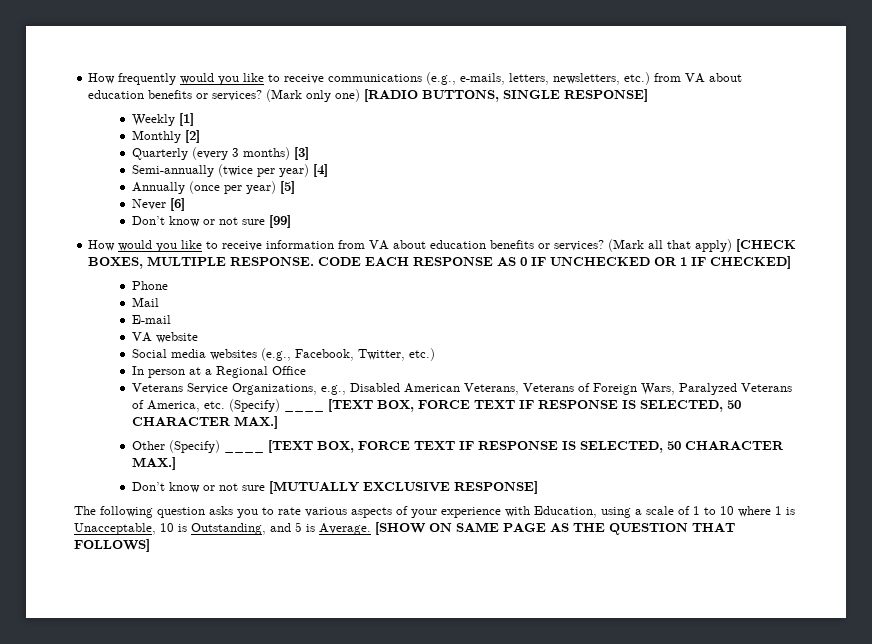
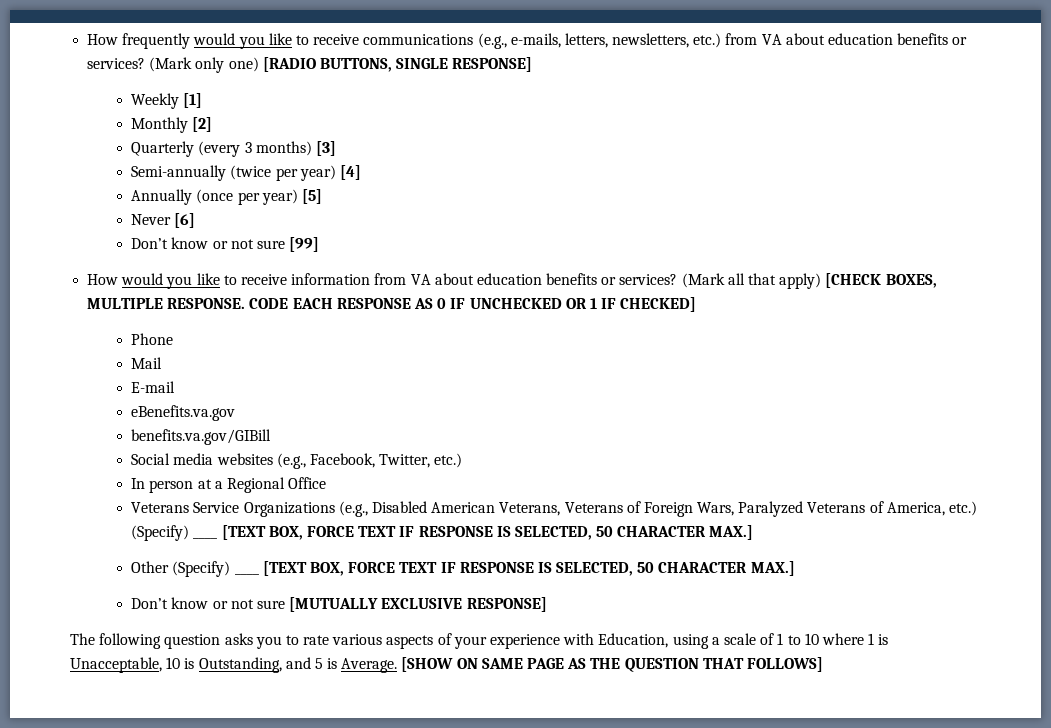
- VA website
+ eBenefits.va.gov
+ benefits.va.gov/GIBill
- Veterans Service Organizations, e.g., Disabled American Veterans, Veterans of Foreign Wars, Paralyzed Veterans of America, etc. (Specify) ____ [TEXT BOX, FORCE TEXT IF RESPONSE IS SELECTED, 50 CHARACTER MAX.]
+ Veterans Service Organizations (e.g., Disabled American Veterans, Veterans of Foreign Wars, Paralyzed Veterans of America, etc.) (Specify) ____ [TEXT BOX, FORCE TEXT IF RESPONSE IS SELECTED, 50 CHARACTER MAX.]

